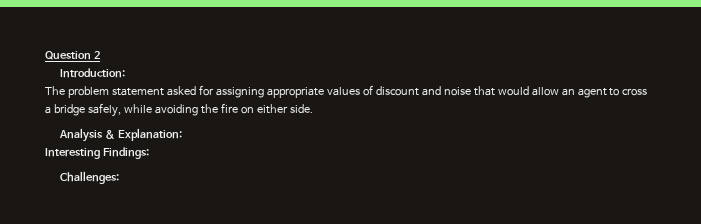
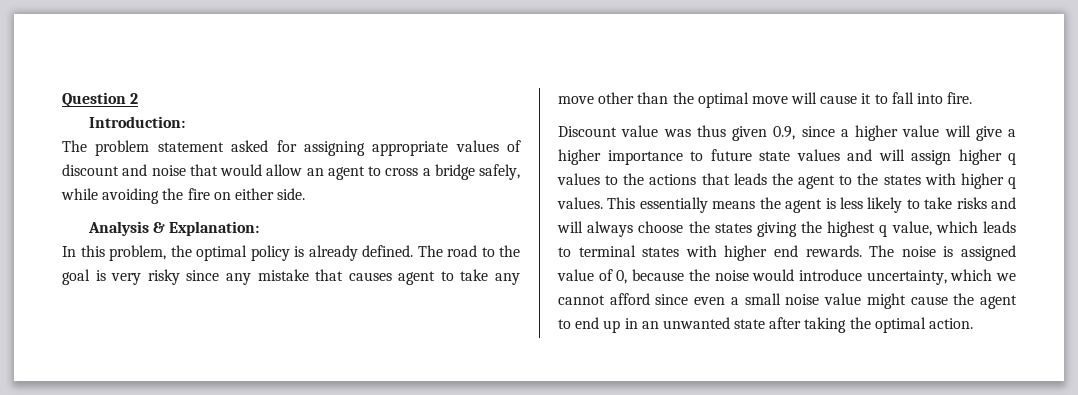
- Interesting Findings:
- Challenges:
+ In this problem, the optimal policy is already defined. The road to the goal is very risky since any mistake that causes agent to take any move other than the optimal move will cause it to fall into fire.
+ Discount value was thus given 0.9, since a higher value will give a higher importance to future state values and will assign higher q values to the actions that leads the agent to the states with higher q values. This essentially means the agent is less likely to take risks and will always choose the states giving the highest q value, which leads to terminal states with higher end rewards. The noise is assigned value of 0, because the noise would introduce uncertainty, which we cannot afford since even a small noise value might cause the agent to end up in an unwanted state after taking the optimal action.

